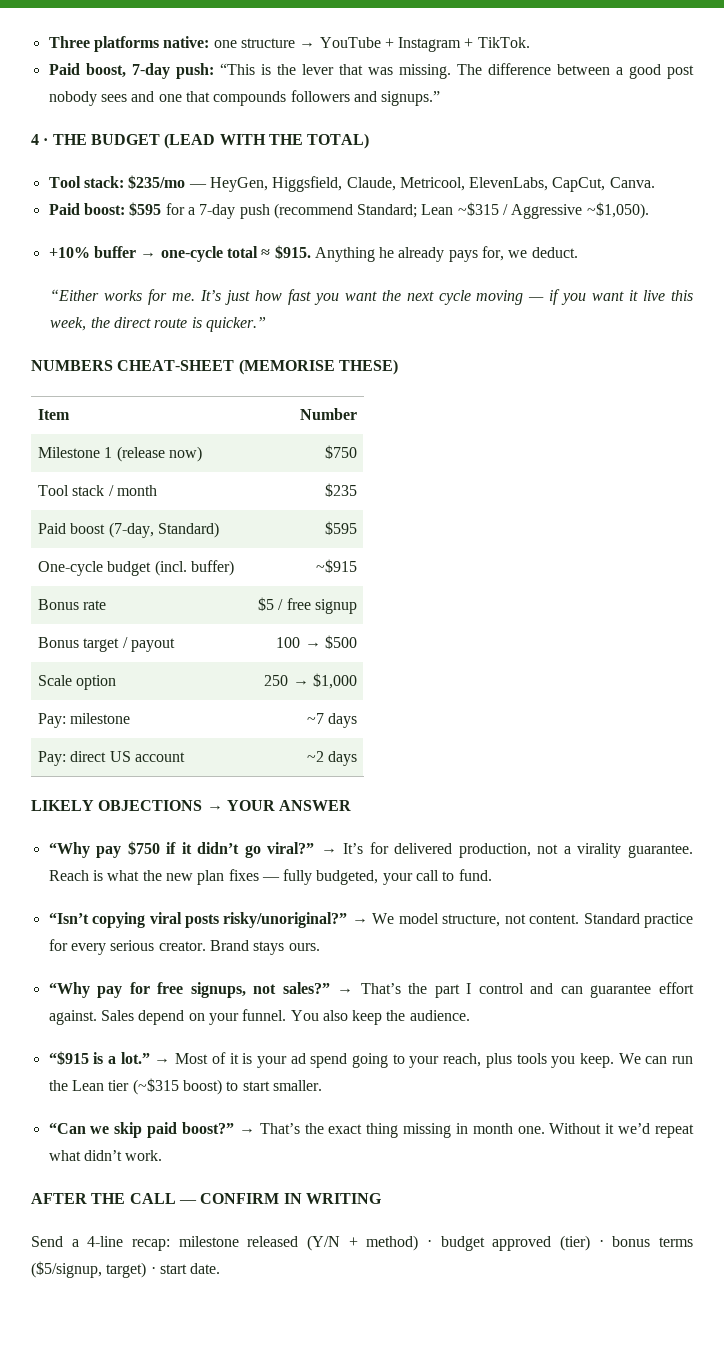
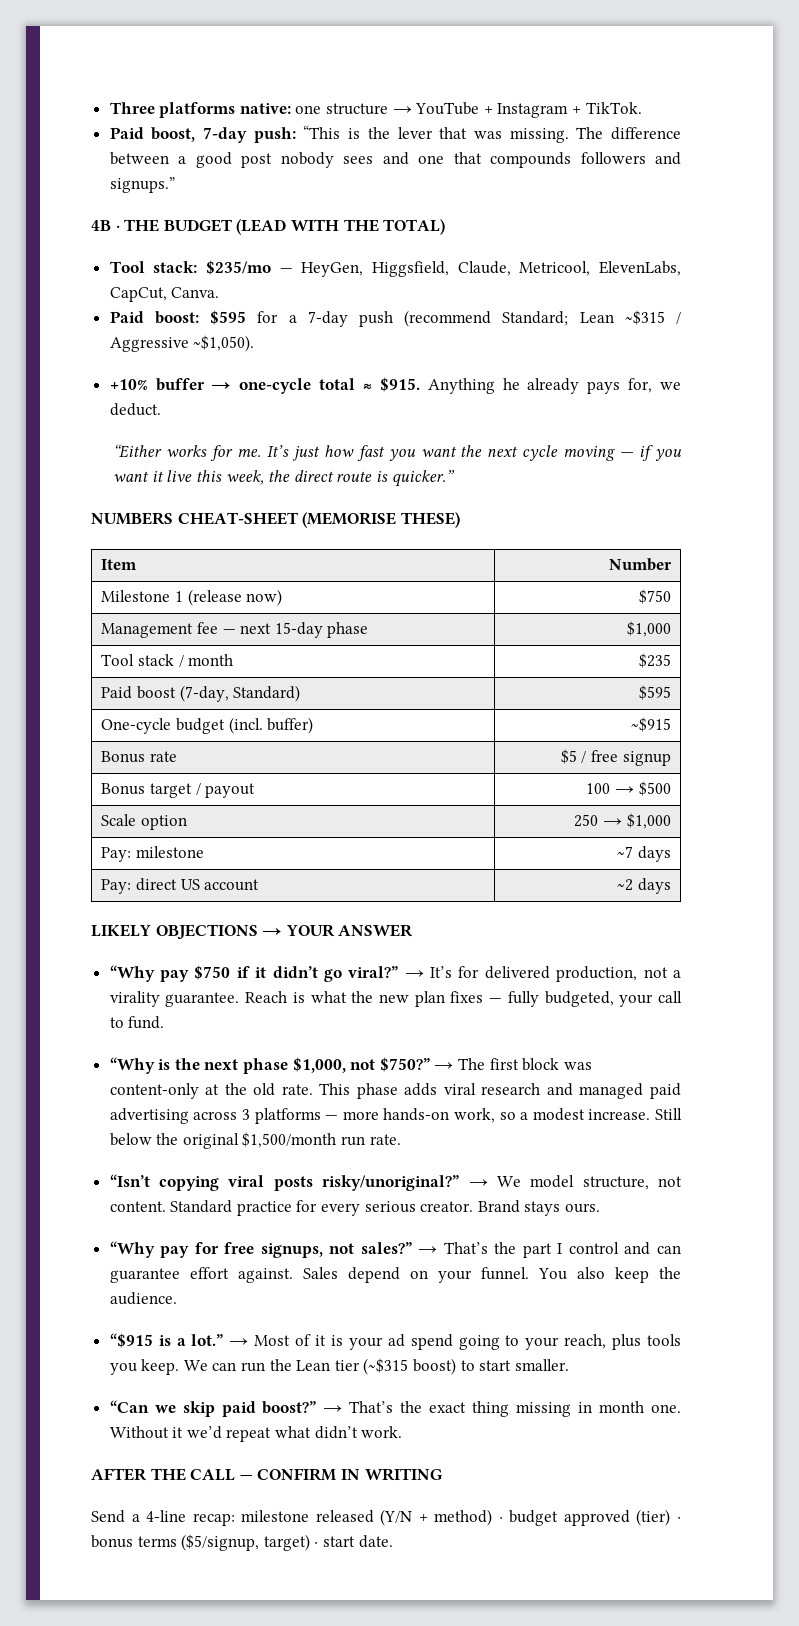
- 4 · THE BUDGET (LEAD WITH THE TOTAL)
+ 4B · THE BUDGET (LEAD WITH THE TOTAL)
+ Management fee — next 15-day phase | $1,000
+ “Why is the next phase $1,000, not $750?” → The first block was content-only at the old rate. This phase adds viral research and managed paid advertising across 3 platforms — more hands-on work, so a modest increase. Still below the original $1,500/month run rate.

